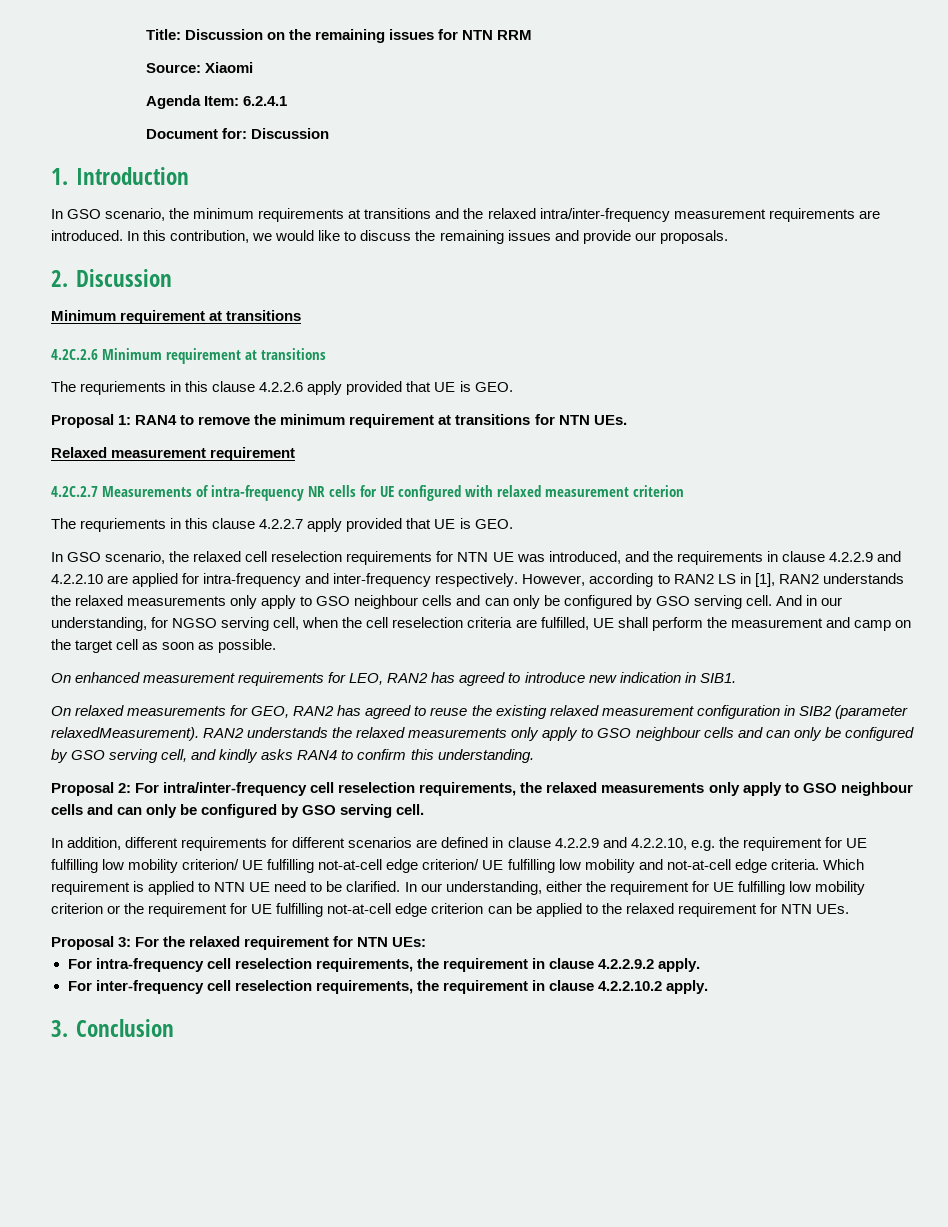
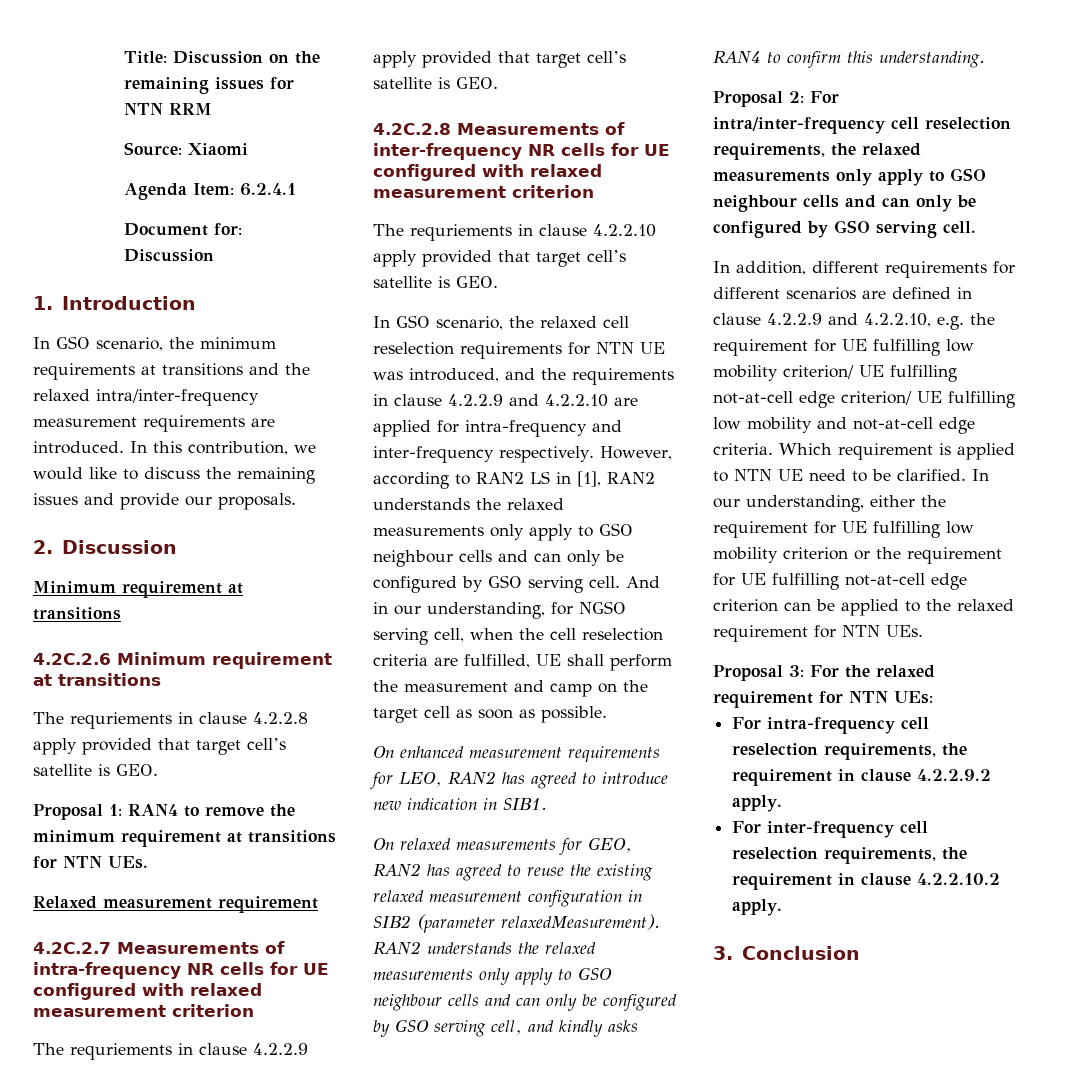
- The requriements in this clause 4.2.2.6 apply provided that UE is GEO.
+ The requriements in clause 4.2.2.8 apply provided that target cell’s satellite is GEO.
- The requriements in this clause 4.2.2.7 apply provided that UE is GEO.
+ The requriements in clause 4.2.2.9 apply provided that target cell’s satellite is GEO.
+ 4.2C.2.8 Measurements of inter-frequency NR cells for UE configured with relaxed measurement criterion
+ The requriements in clause 4.2.2.10 apply provided that target cell’s satellite is GEO.

